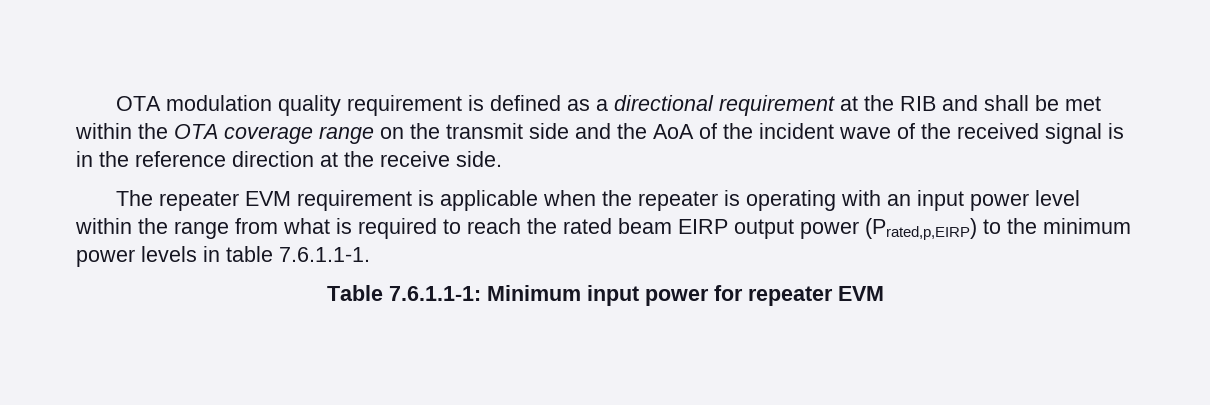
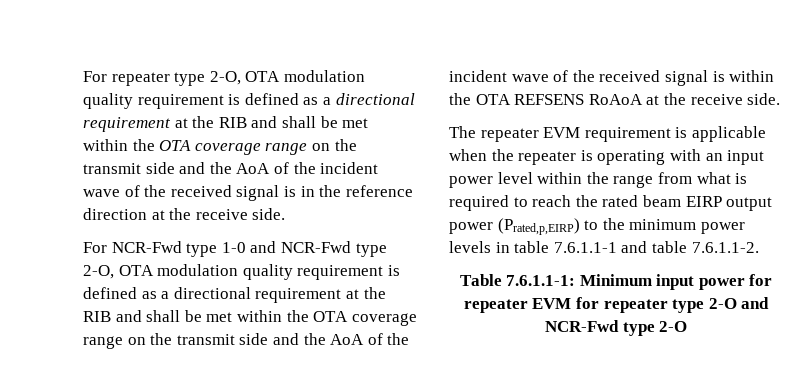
- OTA modulation quality requirement is defined as a directional requirement at the RIB and shall be met within the OTA coverage range on the transmit side and the AoA of the incident wave of the received signal is in the reference direction at the receive side.
+ For repeater type 2-O, OTA modulation quality requirement is defined as a directional requirement at the RIB and shall be met within the OTA coverage range on the transmit side and the AoA of the incident wave of the received signal is in the reference direction at the receive side.
+ For NCR-Fwd type 1-0 and NCR-Fwd type 2-O, OTA modulation quality requirement is defined as a directional requirement at the RIB and shall be met within the OTA coverage range on the transmit side and the AoA of the incident wave of the received signal is within the OTA REFSENS RoAoA at the receive side.
- The repeater EVM requirement is applicable when the repeater is operating with an input power level within the range from what is required to reach the rated beam EIRP output power (Prated,p,EIRP) to the minimum power levels in table 7.6.1.1-1.
+ The repeater EVM requirement is applicable when the repeater is operating with an input power level within the range from what is required to reach the rated beam EIRP output power (Prated,p,EIRP) to the minimum power levels in table 7.6.1.1-1 and table 7.6.1.1-2.
- Table 7.6.1.1-1: Minimum input power for repeater EVM
+ Table 7.6.1.1-1: Minimum input power for repeater EVM for repeater type 2-O and NCR-Fwd type 2-O

